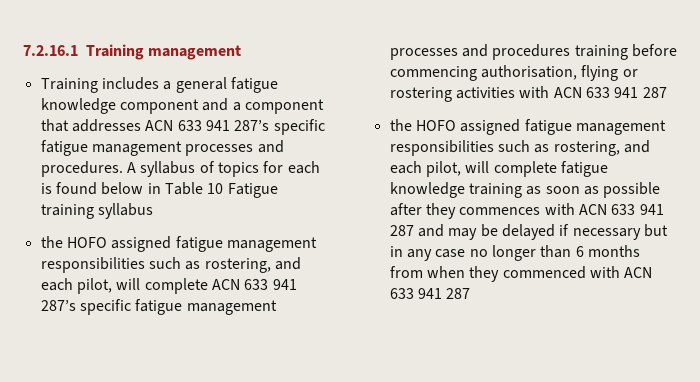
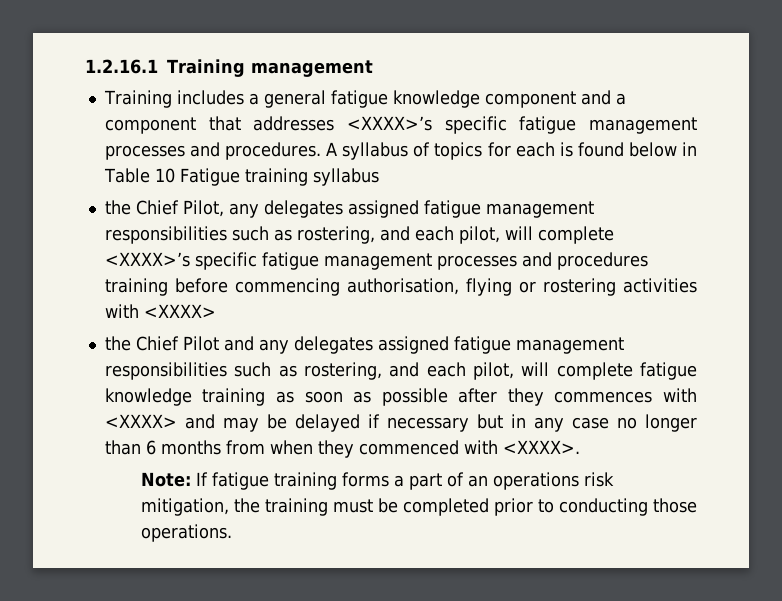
- 7.2.16.1 Training management
+ 1.2.16.1 Training management
- Training includes a general fatigue knowledge component and a component that addresses ACN 633 941 287’s specific fatigue management processes and procedures.
+ Training includes a general fatigue knowledge component and a component that addresses <XXXX>’s specific fatigue management processes and procedures.
- the HOFO assigned fatigue management responsibilities such as rostering, and each pilot, will complete ACN 633 941 287’s specific fatigue management processes and procedures training before commencing authorisation, flying or rostering activities with ACN 633 941 287
- the HOFO assigned fatigue management responsibilities such as rostering, and each pilot, will complete fatigue knowledge training as soon as possible after they commences with ACN 633 941 287 and may be delayed if necessary but in any case no longer than 6 months from when they commenced with ACN 633 941 287
+ the Chief Pilot, any delegates assigned fatigue management responsibilities such as rostering, and each pilot, will complete <XXXX>’s specific fatigue management processes and procedures training before commencing authorisation, flying or rostering activities with <XXXX>
+ the Chief Pilot and any delegates assigned fatigue management responsibilities such as rostering, and each pilot, will complete fatigue knowledge training as soon as possible after they commences with <XXXX> and may be delayed if necessary but in any case no longer than 6 months from when they commenced with <XXXX>.
+ Note: If fatigue training forms a part of an operations risk mitigation, the training must be completed prior to conducting those operations.

